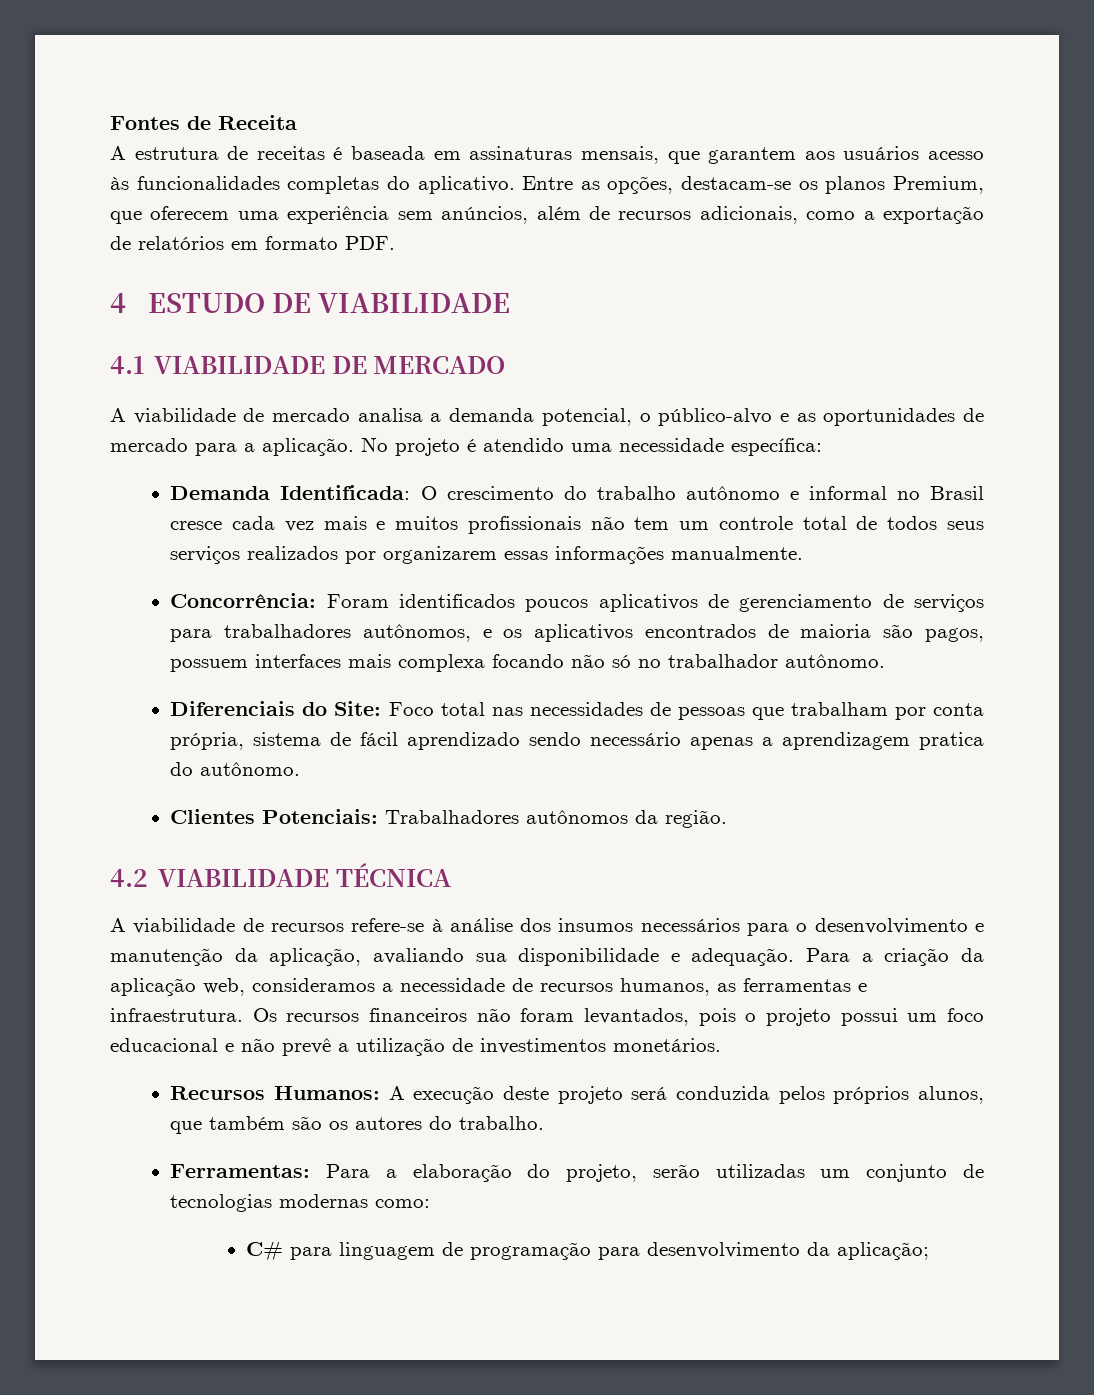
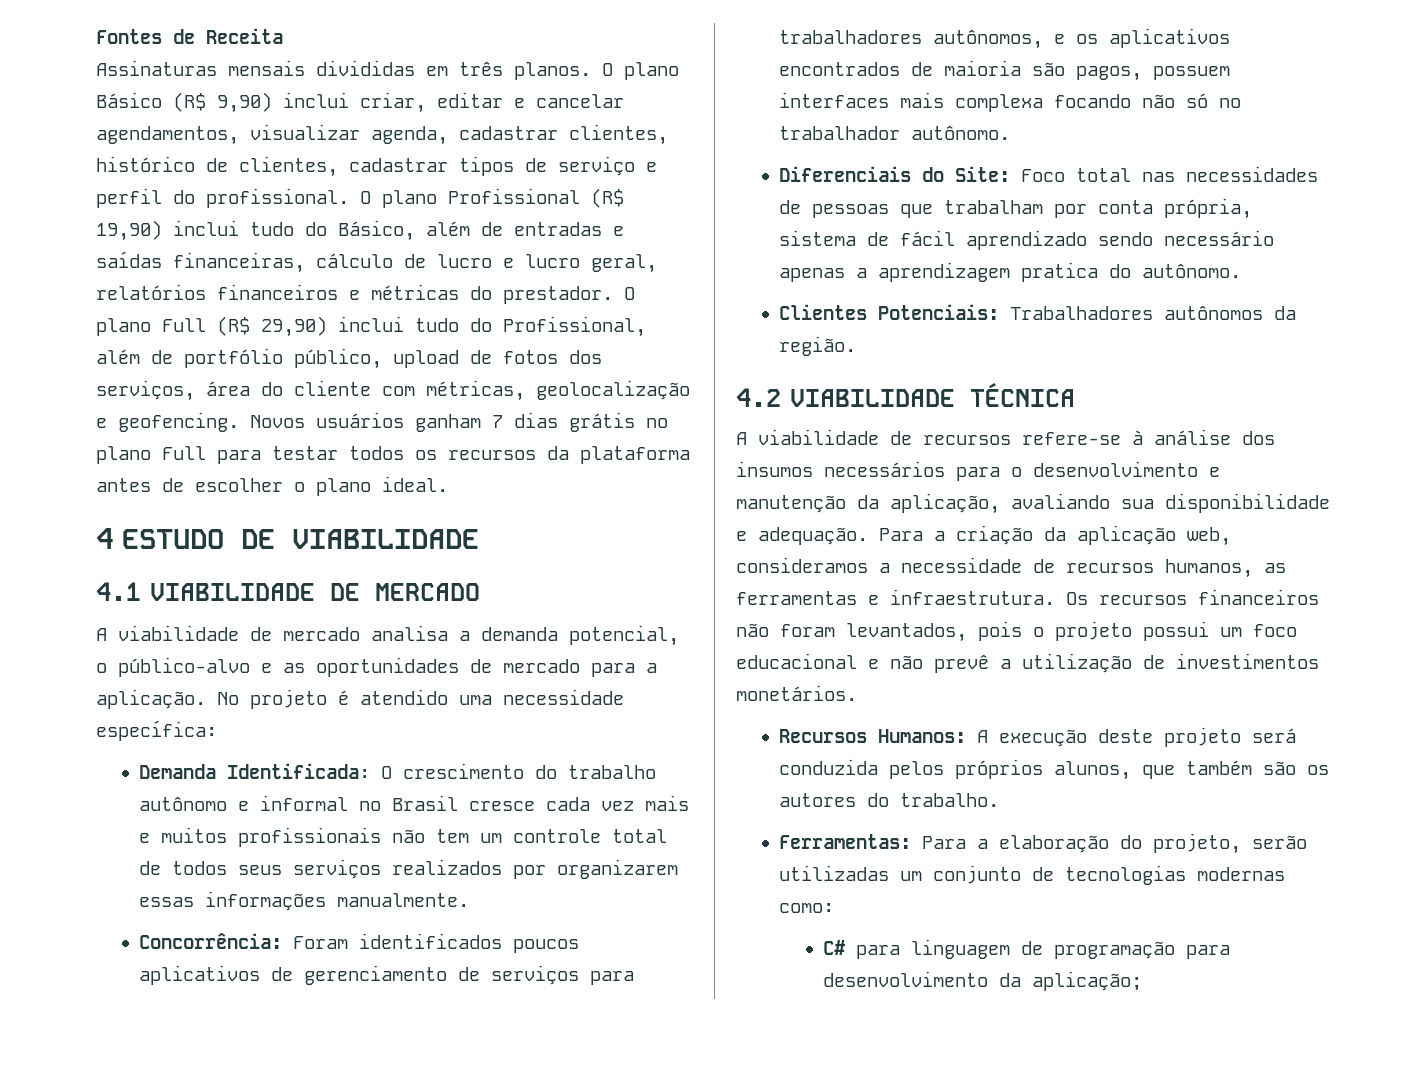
- A estrutura de receitas é baseada em assinaturas mensais, que garantem aos usuários acesso às funcionalidades completas do aplicativo. Entre as opções, destacam-se os planos Premium, que oferecem uma experiência sem anúncios, além de recursos adicionais, como a exportação de relatórios em formato PDF.
+ Assinaturas mensais divididas em três planos. O plano Básico (R$ 9,90) inclui criar, editar e cancelar agendamentos, visualizar agenda, cadastrar clientes, histórico de clientes, cadastrar tipos de serviço e perfil do profissional. O plano Profissional (R$ 19,90) inclui tudo do Básico, além de entradas e saídas financeiras, cálculo de lucro e lucro geral, relatórios financeiros e métricas do prestador. O plano Full (R$ 29,90) inclui tudo do Profissional, além de portfólio público, upload de fotos dos serviços, área do cliente com métricas, geolocalização e geofencing. Novos usuários ganham 7 dias grátis no plano Full para testar todos os recursos da plataforma antes de escolher o plano ideal.

